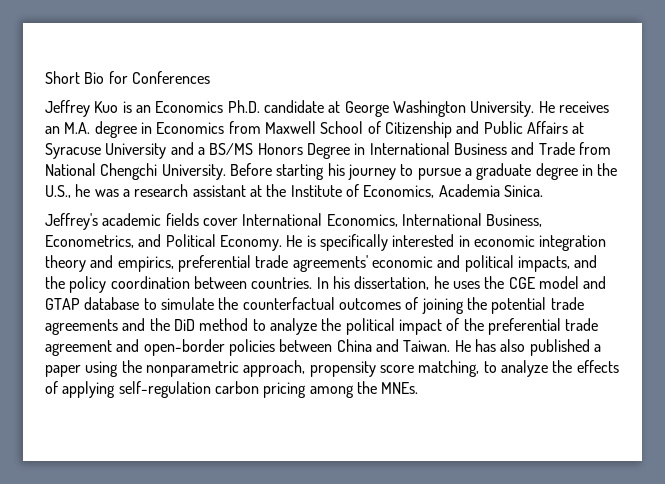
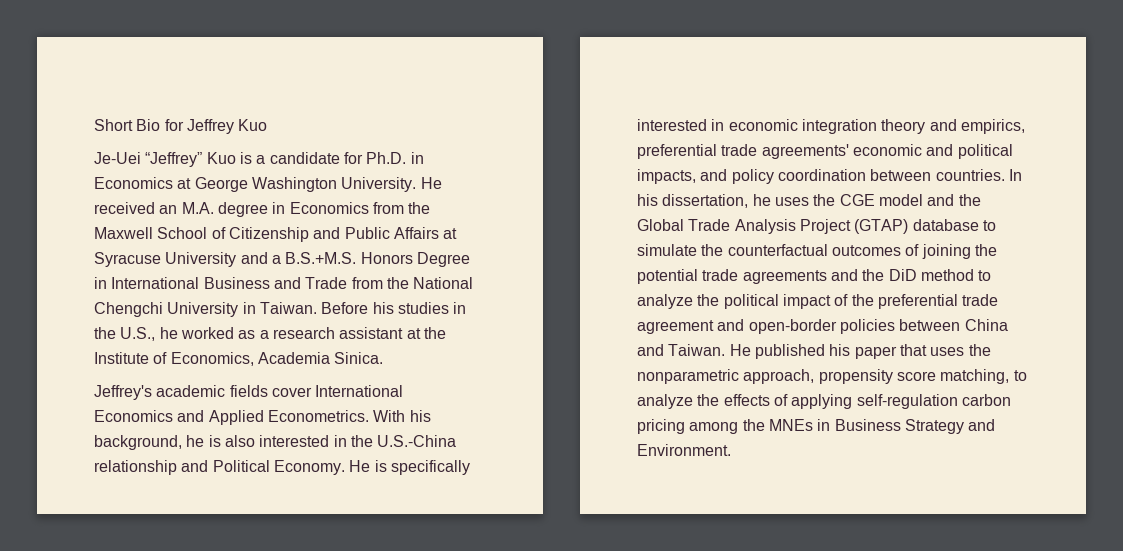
- Short Bio for Conferences
- Jeffrey Kuo is an Economics Ph.D. candidate at George Washington University.
+ Short Bio for Jeffrey Kuo
+ Je-Uei “Jeffrey” Kuo is a candidate for Ph.D. in Economics at George Washington University.
- He receives an M.A. degree in Economics from Maxwell School of Citizenship and Public Affairs at Syracuse University and a BS/MS Honors Degree in International Business and Trade from National Chengchi University. Before starting his journey to pursue a graduate degree in the U.S., he was a research assistant at the Institute of Economics, Academia Sinica.
+ He received an M.A. degree in Economics from the Maxwell School of Citizenship and Public Affairs at Syracuse University and a B.S.+M.S. Honors Degree in International Business and Trade from the National Chengchi University in Taiwan. Before his studies in the U.S., he worked as a research assistant at the Institute of Economics, Academia Sinica.
- Jeffrey's academic fields cover International Economics, International Business, Econometrics, and Political Economy.
+ Jeffrey's academic fields cover International Economics and Applied Econometrics. With his background, he is also interested in the U.S.-China relationship and Political Economy.
- He is specifically interested in economic integration theory and empirics, preferential trade agreements' economic and political impacts, and the policy coordination between countries.
+ He is specifically interested in economic integration theory and empirics, preferential trade agreements' economic and political impacts, and policy coordination between countries.
- In his dissertation, he uses the CGE model and GTAP database to simulate the counterfactual outcomes of joining the potential trade agreements and the DiD method to analyze the political impact of the preferential trade agreement and open-border policies between China and Taiwan.
+ In his dissertation, he uses the CGE model and the Global Trade Analysis Project (GTAP) database to simulate the counterfactual outcomes of joining the potential trade agreements and the DiD method to analyze the political impact of the preferential trade agreement and open-border policies between China and Taiwan.
- He has also published a paper using the nonparametric approach, propensity score matching, to analyze the effects of applying self-regulation carbon pricing among the MNEs.
+ He published his paper that uses the nonparametric approach, propensity score matching, to analyze the effects of applying self-regulation carbon pricing among the MNEs in Business Strategy and Environment.

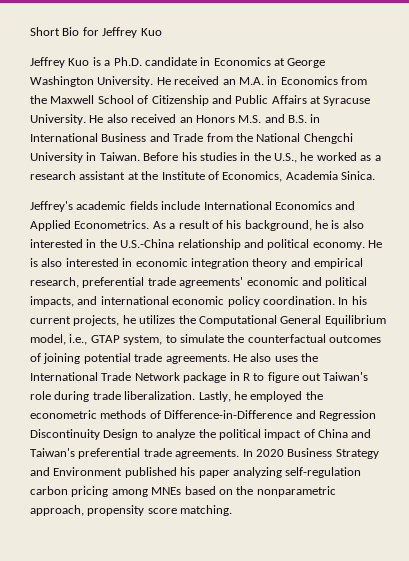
- Je-Uei “Jeffrey” Kuo is a candidate for Ph.D. in Economics at George Washington University.
+ Jeffrey Kuo is a Ph.D. candidate in Economics at George Washington University.
- He received an M.A. degree in Economics from the Maxwell School of Citizenship and Public Affairs at Syracuse University and a B.S.+M.S. Honors Degree in International Business and Trade from the National Chengchi University in Taiwan.
+ He received an M.A. in Economics from the Maxwell School of Citizenship and Public Affairs at Syracuse University. He also received an Honors M.S. and B.S. in International Business and Trade from the National Chengchi University in Taiwan.
- Jeffrey's academic fields cover International Economics and Applied Econometrics.
+ Jeffrey's academic fields include International Economics and Applied Econometrics.
- With his background, he is also interested in the U.S.-China relationship and Political Economy.
+ As a result of his background, he is also interested in the U.S.-China relationship and political economy.
- He is specifically interested in economic integration theory and empirics, preferential trade agreements' economic and political impacts, and policy coordination between countries. In his dissertation, he uses the CGE model and the Global Trade Analysis Project (GTAP) database to simulate the counterfactual outcomes of joining the potential trade agreements and the DiD method to analyze the political impact of the preferential trade agreement and open-border policies between China and Taiwan. He published his paper that uses the nonparametric approach, propensity score matching, to analyze the effects of applying self-regulation carbon pricing among the MNEs in Business Strategy and Environment.
+ He is also interested in economic integration theory and empirical research, preferential trade agreements' economic and political impacts, and international economic policy coordination. In his current projects, he utilizes the Computational General Equilibrium model, i.e., GTAP system, to simulate the counterfactual outcomes of joining potential trade agreements. He also uses the International Trade Network package in R to figure out Taiwan's role during trade liberalization. Lastly, he employed the econometric methods of Difference-in-Difference and Regression Discontinuity Design to analyze the political impact of China and Taiwan's preferential trade agreements. In 2020 Business Strategy and Environment published his paper analyzing self-regulation carbon pricing among MNEs based on the nonparametric approach, propensity score matching.

